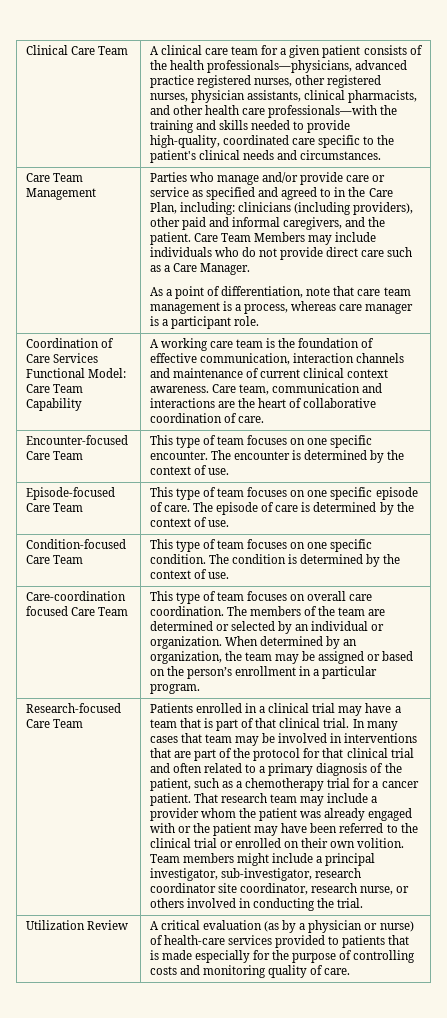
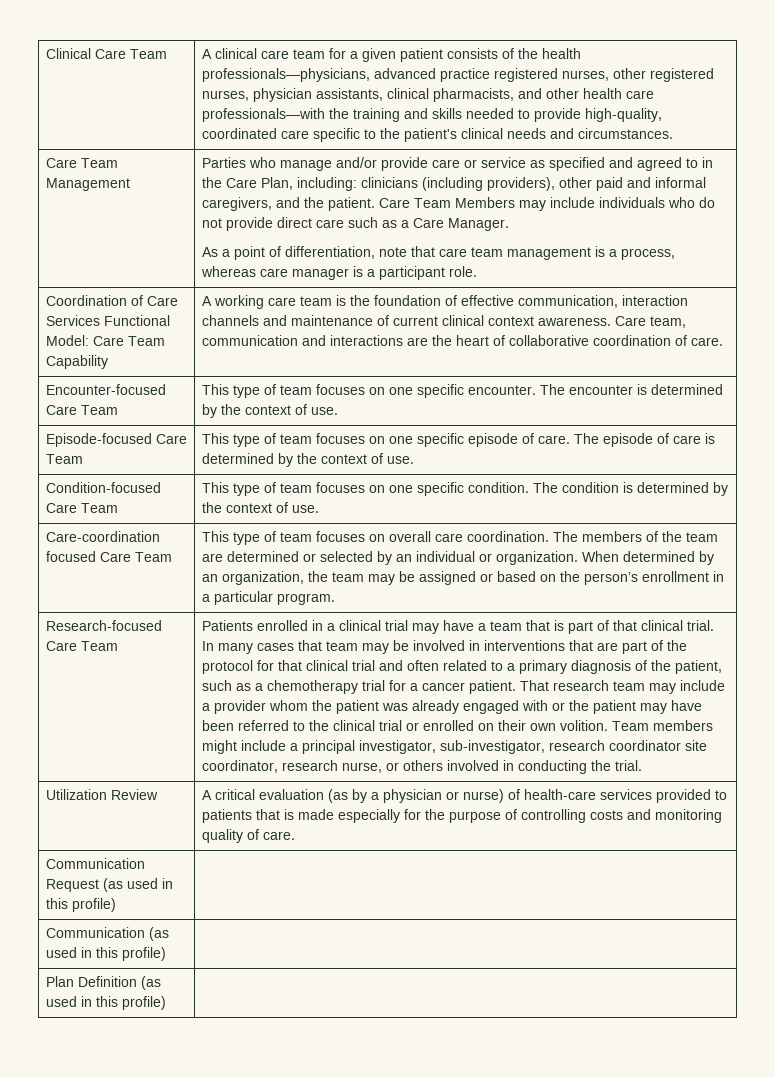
+ Communication Request (as used in this profile) |
+ Communication (as used in this profile) |
+ Plan Definition (as used in this profile) |

